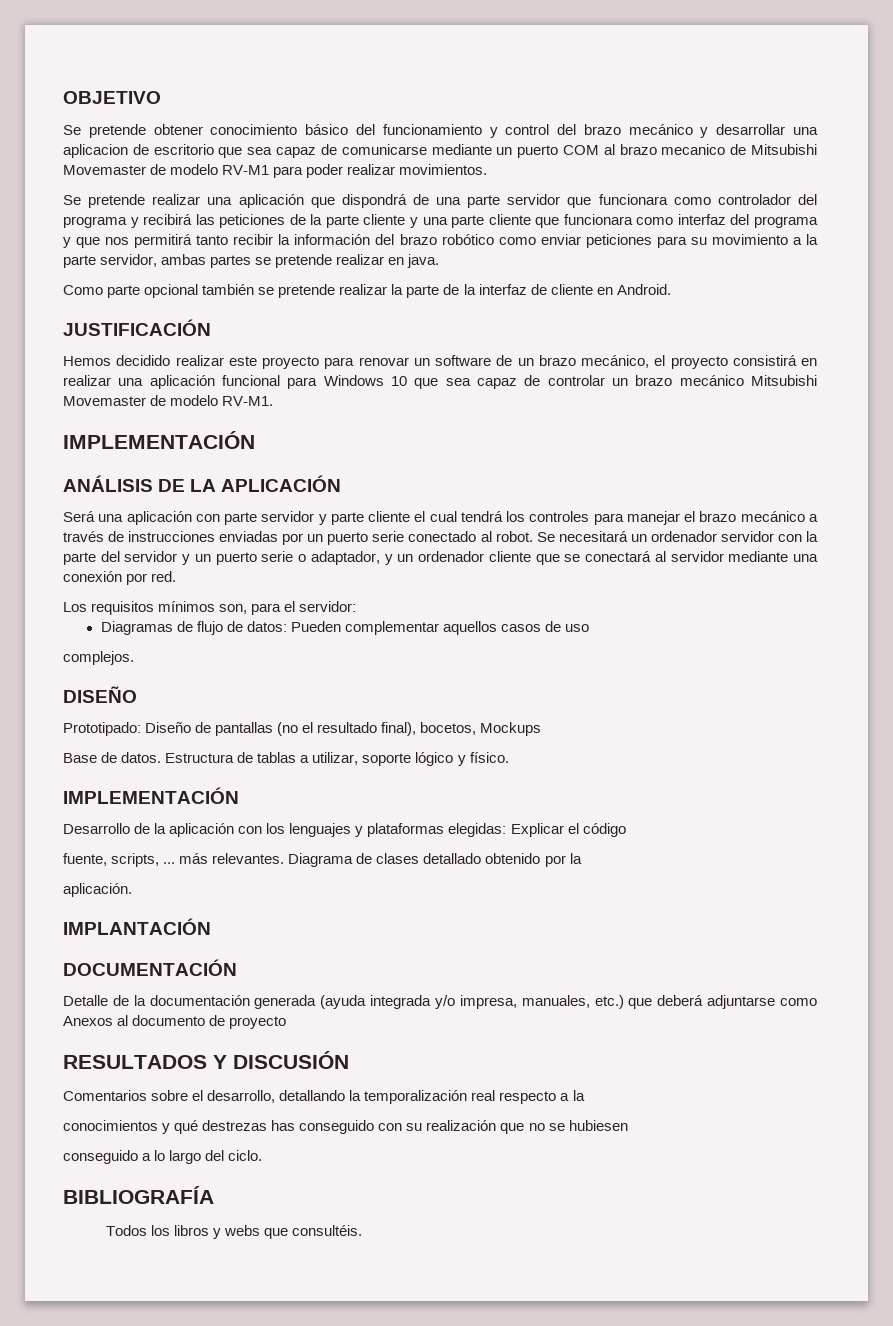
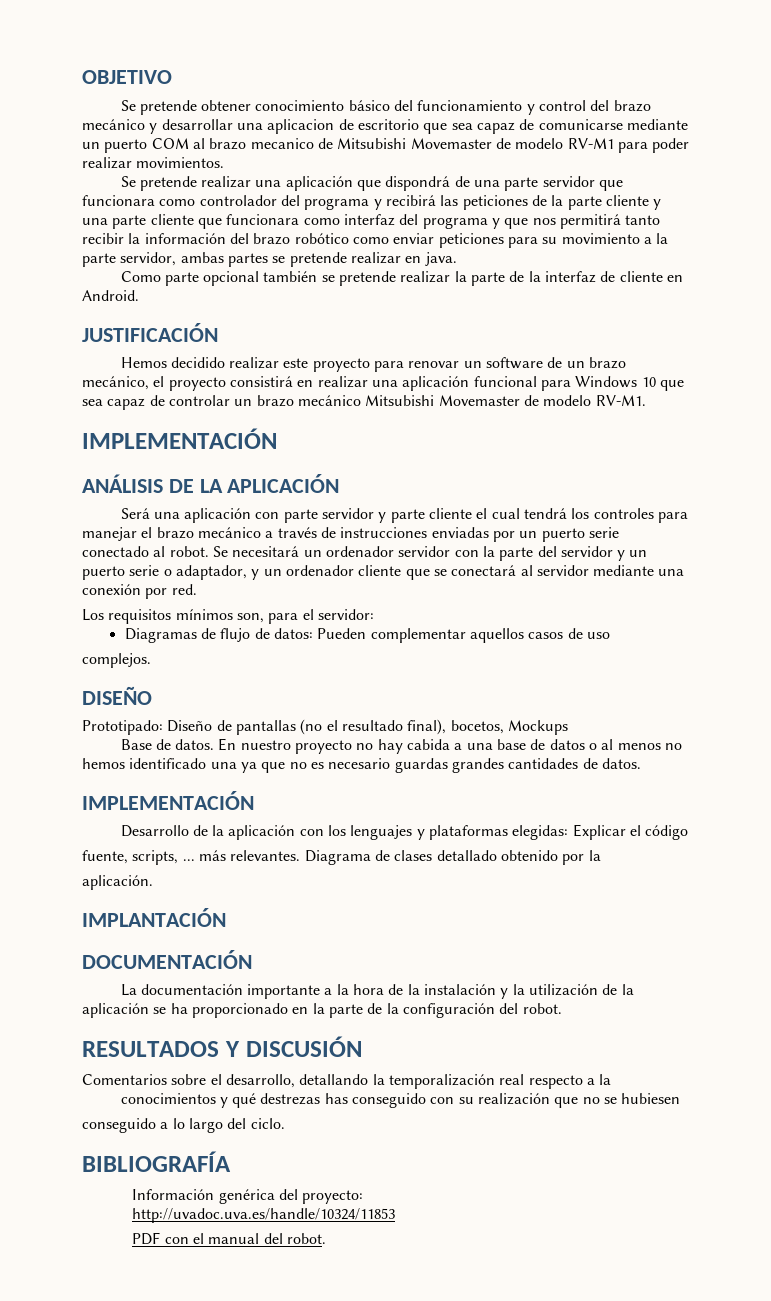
- Estructura de tablas a utilizar, soporte lógico y físico.
+ En nuestro proyecto no hay cabida a una base de datos o al menos no hemos identificado una ya que no es necesario guardas grandes cantidades de datos.
- Detalle de la documentación generada (ayuda integrada y/o impresa, manuales, etc.) que deberá adjuntarse como Anexos al documento de proyecto
+ La documentación importante a la hora de la instalación y la utilización de la aplicación se ha proporcionado en la parte de la configuración del robot.
- Todos los libros y webs que consultéis.
+ Información genérica del proyecto:
+ http://uvadoc.uva.es/handle/10324/11853
+ PDF con el manual del robot.

